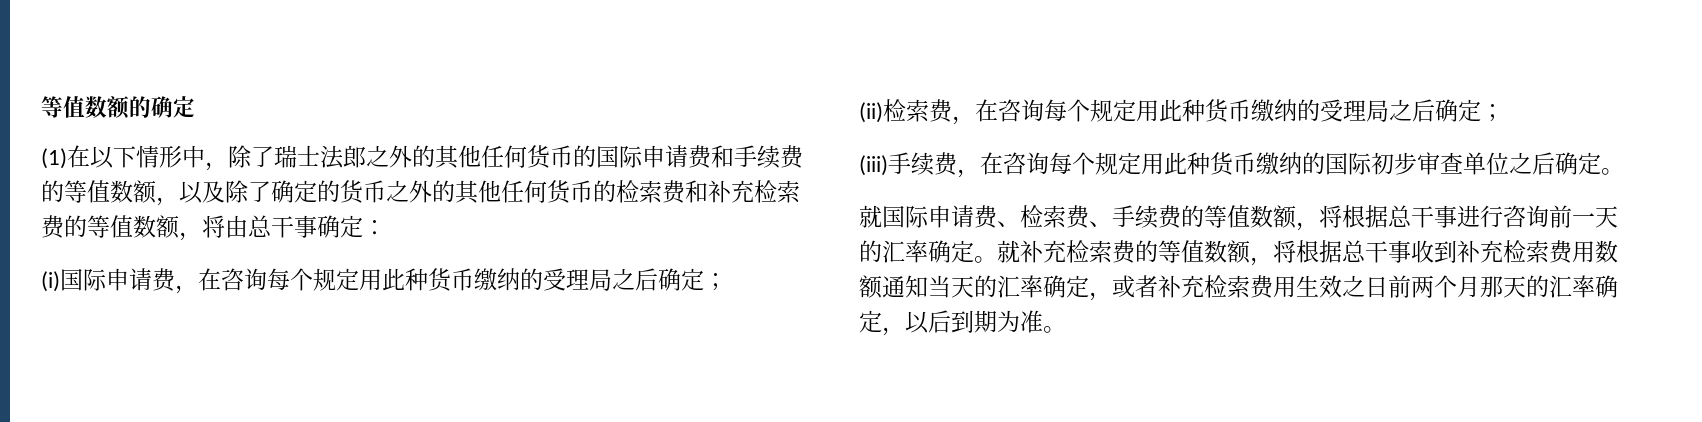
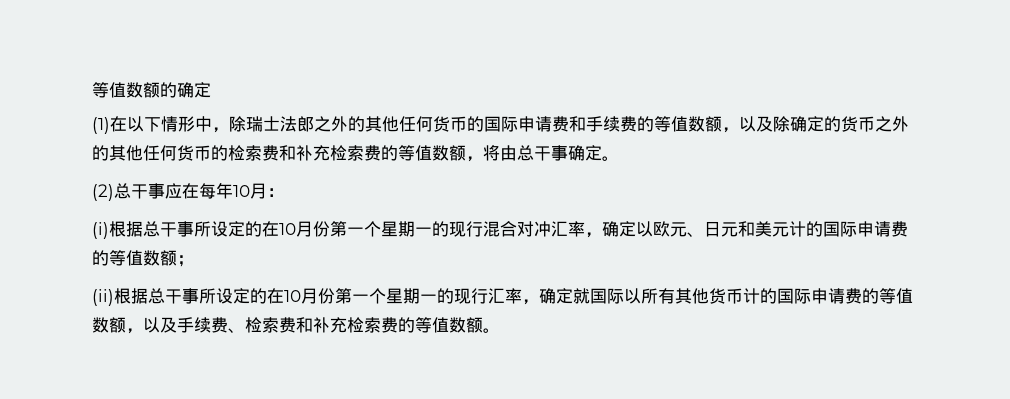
- (1)在以下情形中，除了瑞士法郎之外的其他任何货币的国际申请费和手续费的等值数额，以及除了确定的货币之外的其他任何货币的检索费和补充检索费的等值数额，将由总干事确定：
- (i)国际申请费，在咨询每个规定用此种货币缴纳的受理局之后确定；
- (ii)检索费，在咨询每个规定用此种货币缴纳的受理局之后确定；
- (iii)手续费，在咨询每个规定用此种货币缴纳的国际初步审查单位之后确定。
- 就国际申请费、检索费、手续费的等值数额，将根据总干事进行咨询前一天的汇率确定。就补充检索费的等值数额，将根据总干事收到补充检索费用数额通知当天的汇率确定，或者补充检索费用生效之日前两个月那天的汇率确定，以后到期为准。
+ (1)在以下情形中，除瑞士法郎之外的其他任何货币的国际申请费和手续费的等值数额，以及除确定的货币之外的其他任何货币的检索费和补充检索费的等值数额，将由总干事确定。
+ (2)总干事应在每年10月：
+ (i)根据总干事所设定的在10月份第一个星期一的现行混合对冲汇率，确定以欧元、日元和美元计的国际申请费的等值数额；
+ (ii)根据总干事所设定的在10月份第一个星期一的现行汇率，确定就国际以所有其他货币计的国际申请费的等值数额，以及手续费、检索费和补充检索费的等值数额。

